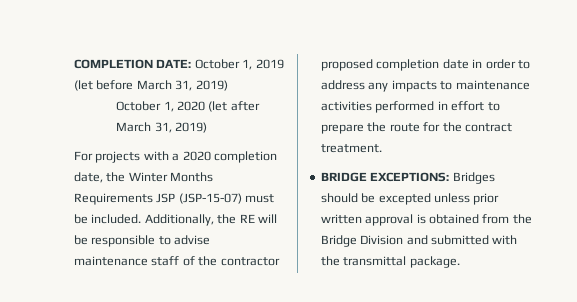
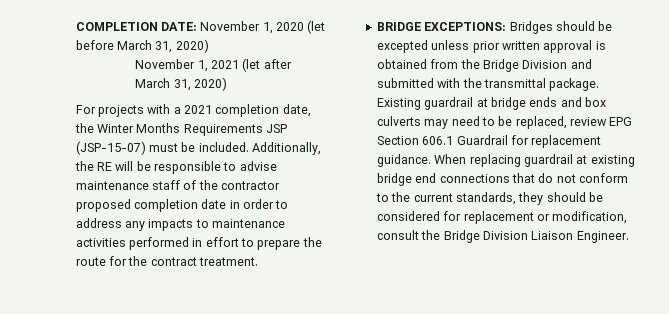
- COMPLETION DATE: October 1, 2019 (let before March 31, 2019)
- October 1, 2020 (let after March 31, 2019)
+ COMPLETION DATE: November 1, 2020 (let before March 31, 2020)
+ November 1, 2021 (let after March 31, 2020)
- For projects with a 2020 completion date, the Winter Months Requirements JSP (JSP-15-07) must be included.
+ For projects with a 2021 completion date, the Winter Months Requirements JSP (JSP-15-07) must be included.
+ Existing guardrail at bridge ends and box culverts may need to be replaced, review EPG Section 606.1 Guardrail for replacement guidance. When replacing guardrail at existing bridge end connections that do not conform to the current standards, they should be considered for replacement or modification, consult the Bridge Division Liaison Engineer.

